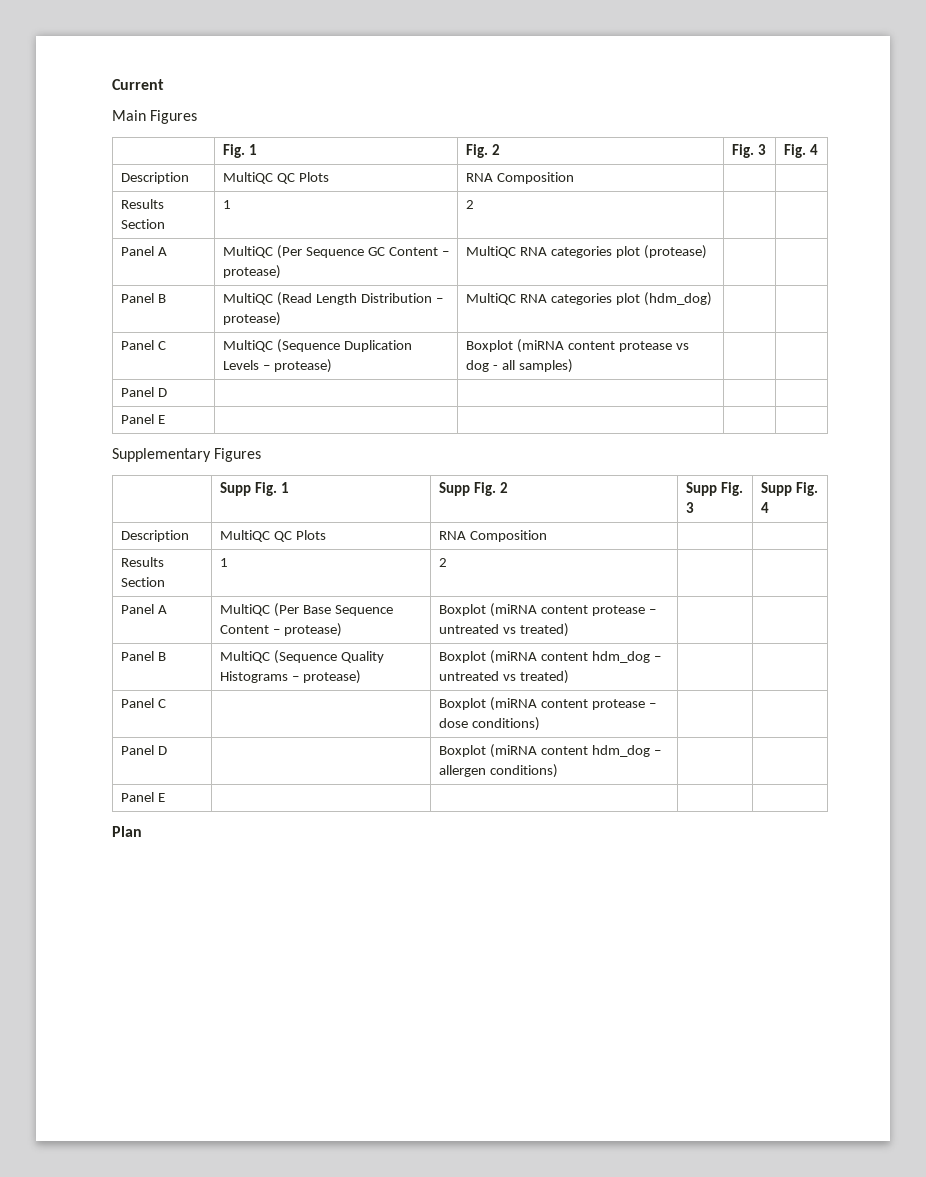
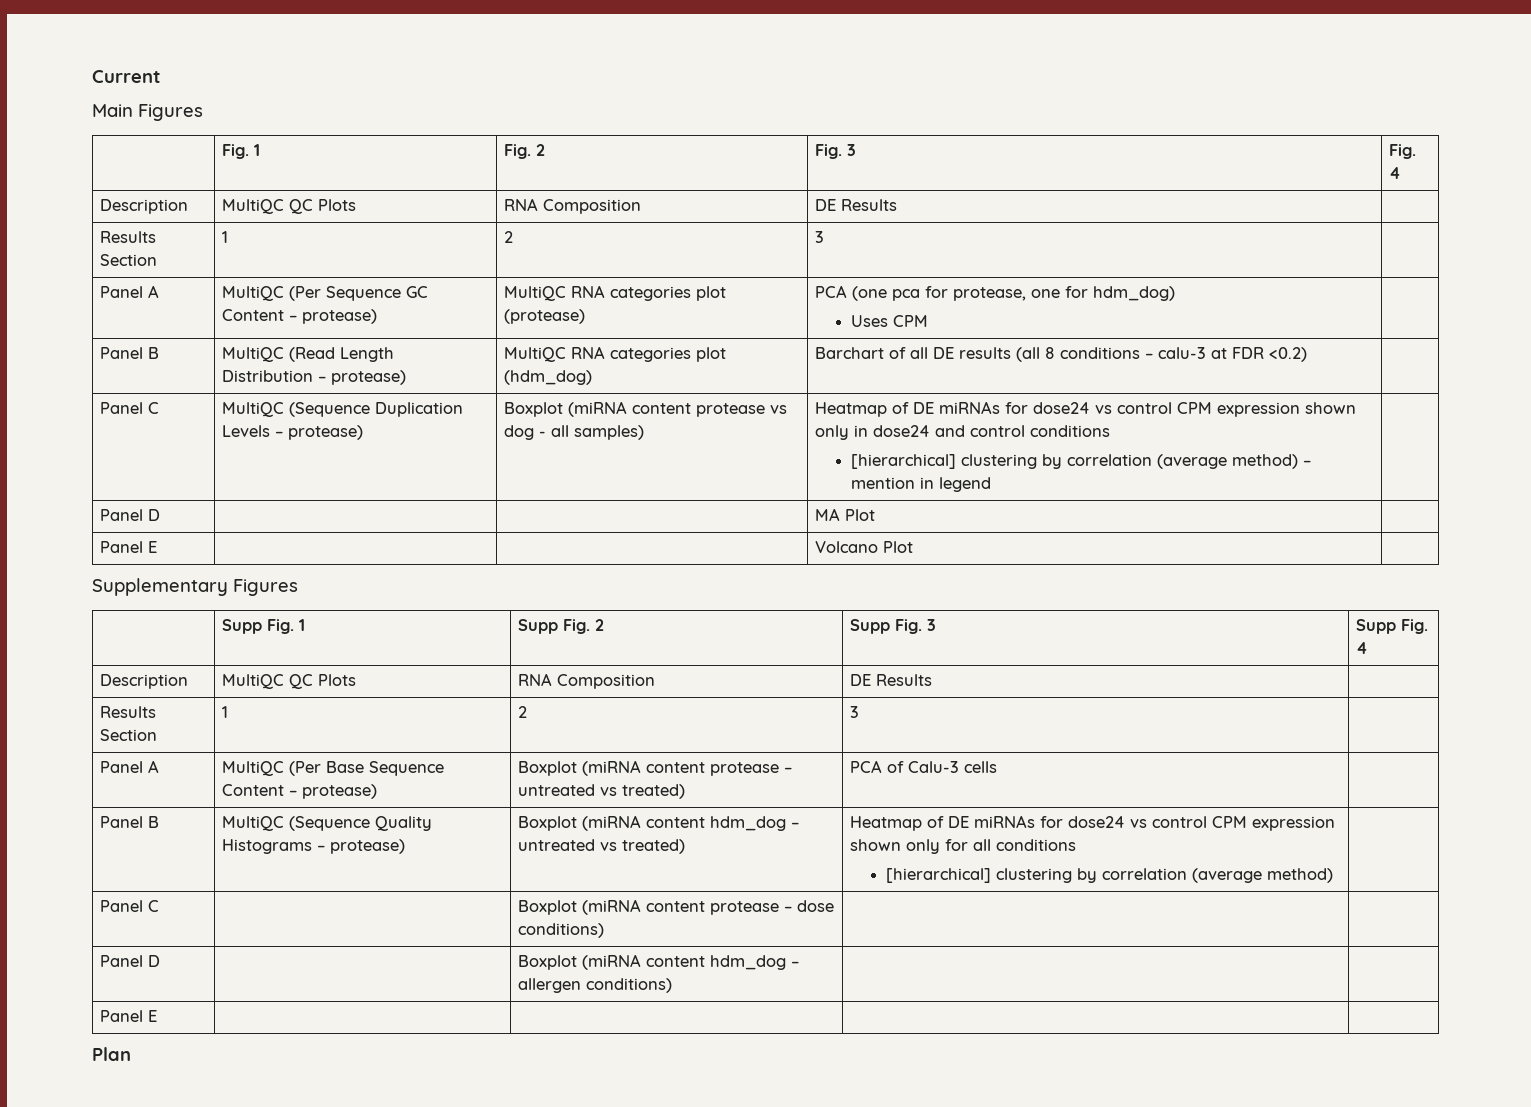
  | Fig. 1 | Fig. 2 | Fig. 3 | Fig. 4
- Description | MultiQC QC Plots | RNA Composition | |
- Results Section | 1 | 2 | |
+ Description | MultiQC QC Plots | RNA Composition | DE Results |
+ Results Section | 1 | 2 | 3 |
- Panel A | MultiQC (Per Sequence GC Content – protease) | MultiQC RNA categories plot (protease) | |
+ Panel A | MultiQC (Per Sequence GC Content – protease) | MultiQC RNA categories plot (protease) | PCA (one pca for protease, one for hdm_dog)
+ Uses CPM |
- Panel B | MultiQC (Read Length Distribution – protease) | MultiQC RNA categories plot (hdm_dog) | |
+ Panel B | MultiQC (Read Length Distribution – protease) | MultiQC RNA categories plot (hdm_dog) | Barchart of all DE results (all 8 conditions – calu-3 at FDR <0.2) |
+ Heatmap of DE miRNAs for dose24 vs control CPM expression shown only in dose24 and control conditions
+ [hierarchical] clustering by correlation (average method) – mention in legend
- Panel D | | | |
- Panel E | | | |
+ Panel D | | | MA Plot |
+ Panel E | | | Volcano Plot |
  | Supp Fig. 1 | Supp Fig. 2 | Supp Fig. 3 | Supp Fig. 4
- Description | MultiQC QC Plots | RNA Composition | |
- Results Section | 1 | 2 | |
+ Description | MultiQC QC Plots | RNA Composition | DE Results |
+ Results Section | 1 | 2 | 3 |
- Panel A | MultiQC (Per Base Sequence Content – protease) | Boxplot (miRNA content protease – untreated vs treated) | |
+ Panel A | MultiQC (Per Base Sequence Content – protease) | Boxplot (miRNA content protease – untreated vs treated) | PCA of Calu-3 cells |
- Panel B | MultiQC (Sequence Quality Histograms – protease) | Boxplot (miRNA content hdm_dog – untreated vs treated) | |
+ Panel B | MultiQC (Sequence Quality Histograms – protease) | Boxplot (miRNA content hdm_dog – untreated vs treated) | Heatmap of DE miRNAs for dose24 vs control CPM expression shown only for all conditions
+ [hierarchical] clustering by correlation (average method) |

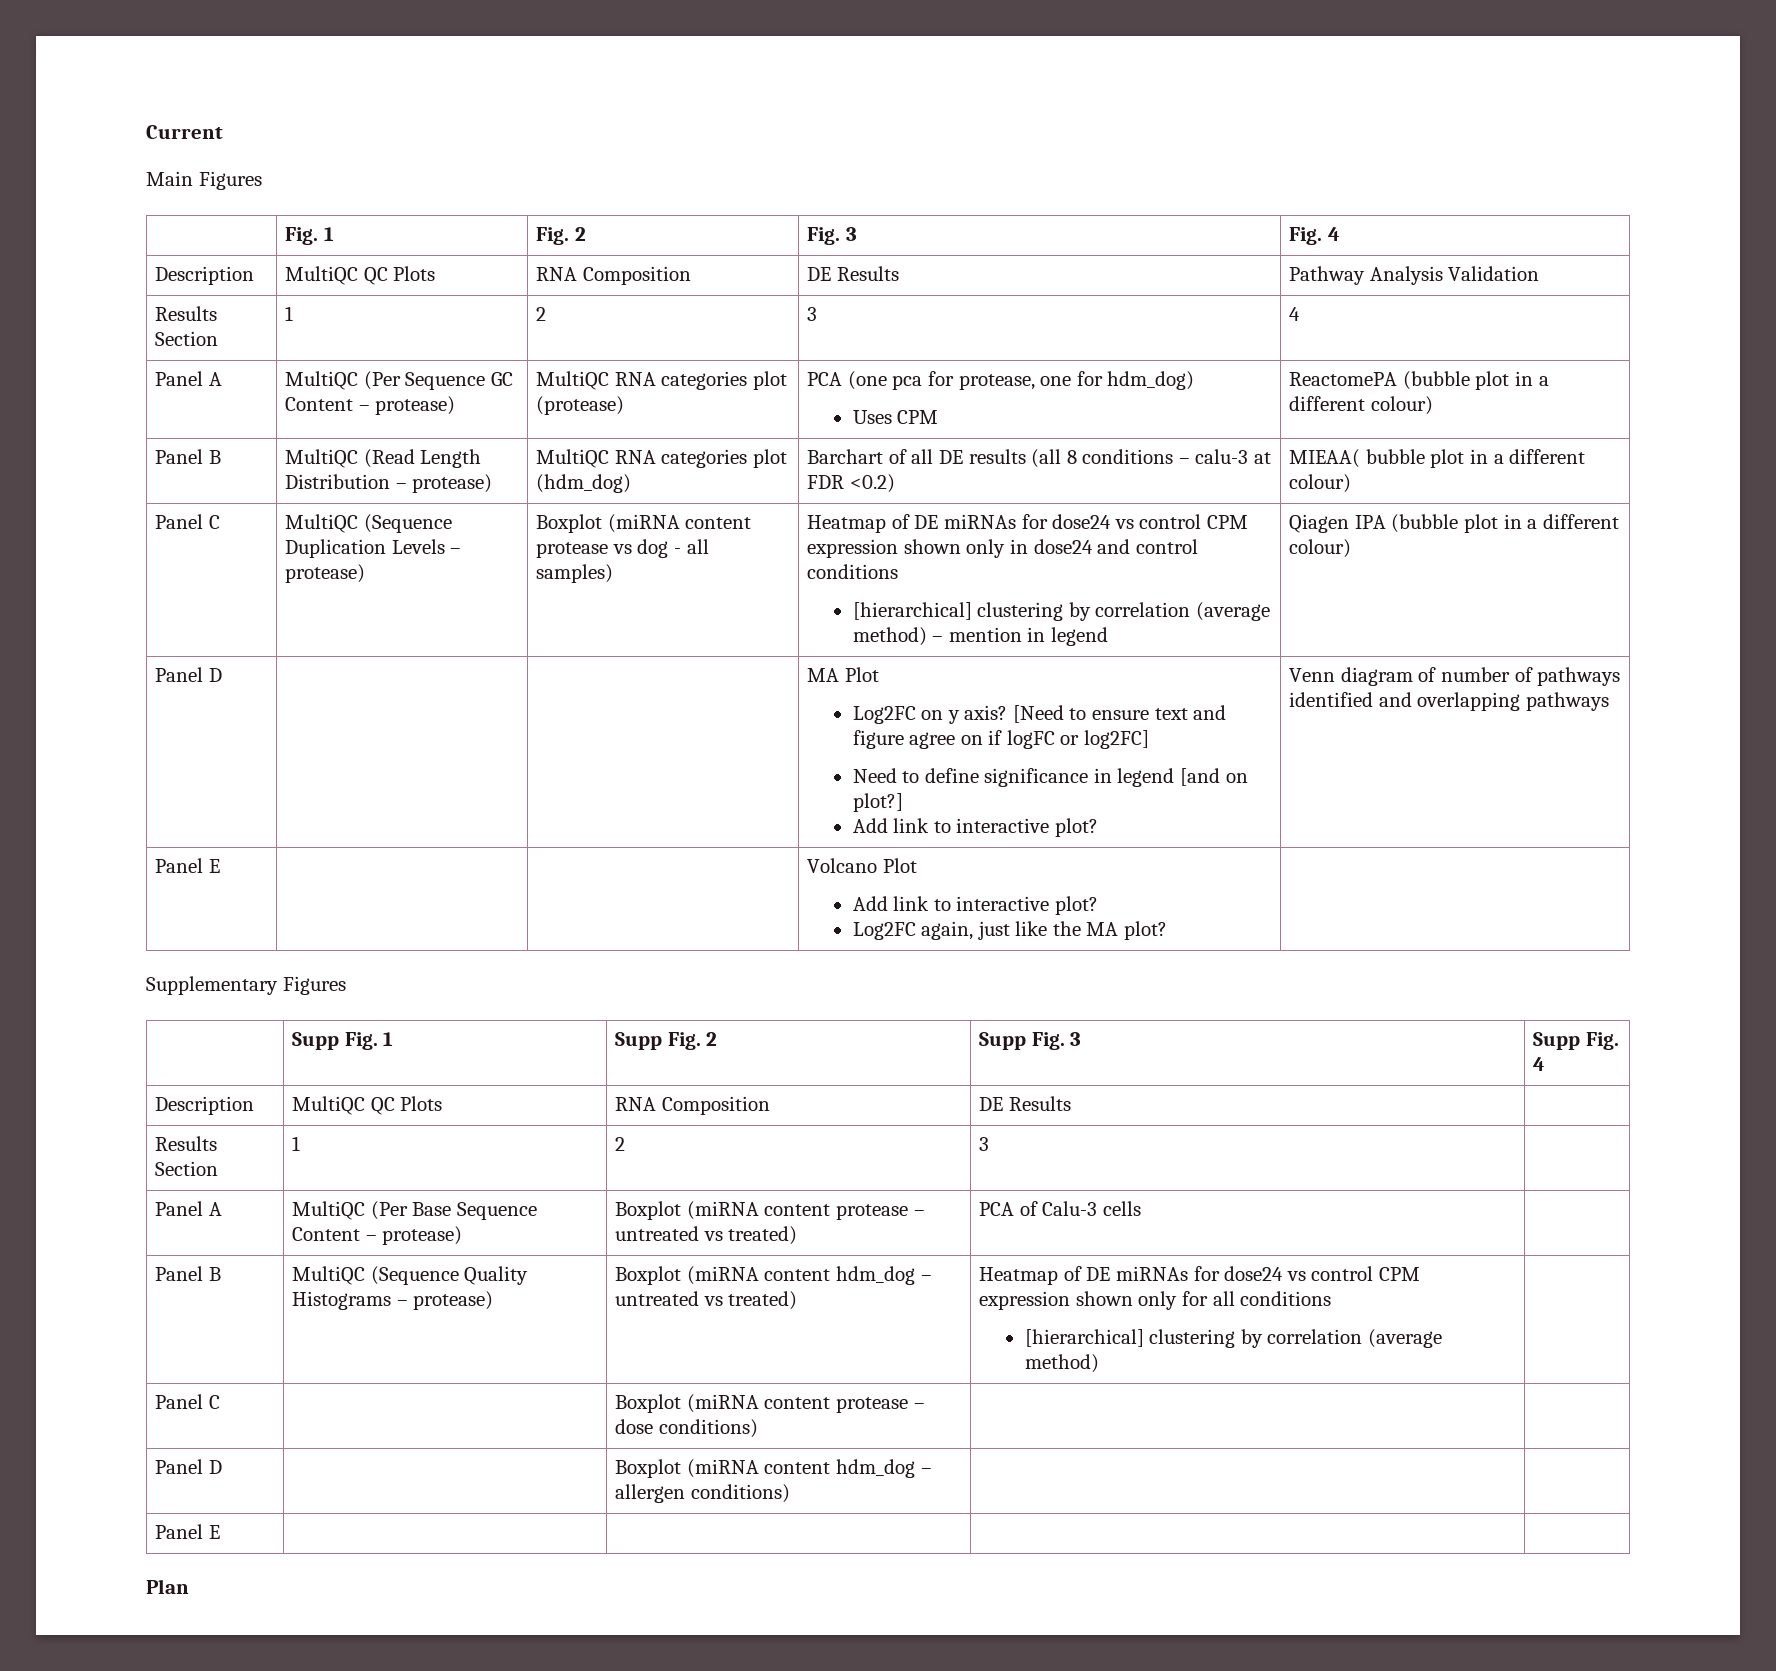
  | Fig. 1 | Fig. 2 | Fig. 3 | Fig. 4
- Description | MultiQC QC Plots | RNA Composition | DE Results |
- Results Section | 1 | 2 | 3 |
+ Description | MultiQC QC Plots | RNA Composition | DE Results | Pathway Analysis Validation
+ Results Section | 1 | 2 | 3 | 4
  Panel A | MultiQC (Per Sequence GC Content – protease) | MultiQC RNA categories plot (protease) | PCA (one pca for protease, one for hdm_dog)
- Uses CPM |
+ Uses CPM | ReactomePA (bubble plot in a different colour)
- Panel B | MultiQC (Read Length Distribution – protease) | MultiQC RNA categories plot (hdm_dog) | Barchart of all DE results (all 8 conditions – calu-3 at FDR <0.2) |
+ Panel B | MultiQC (Read Length Distribution – protease) | MultiQC RNA categories plot (hdm_dog) | Barchart of all DE results (all 8 conditions – calu-3 at FDR <0.2) | MIEAA( bubble plot in a different colour)
- Panel D | | | MA Plot |
- Panel E | | | Volcano Plot |
+ Qiagen IPA (bubble plot in a different colour)
+ Panel D | | | MA Plot
+ Log2FC on y axis? [Need to ensure text and figure agree on if logFC or log2FC]
+ Need to define significance in legend [and on plot?]
+ Add link to interactive plot? | Venn diagram of number of pathways identified and overlapping pathways
+ Panel E | | | Volcano Plot
+ Add link to interactive plot?
+ Log2FC again, just like the MA plot? |

